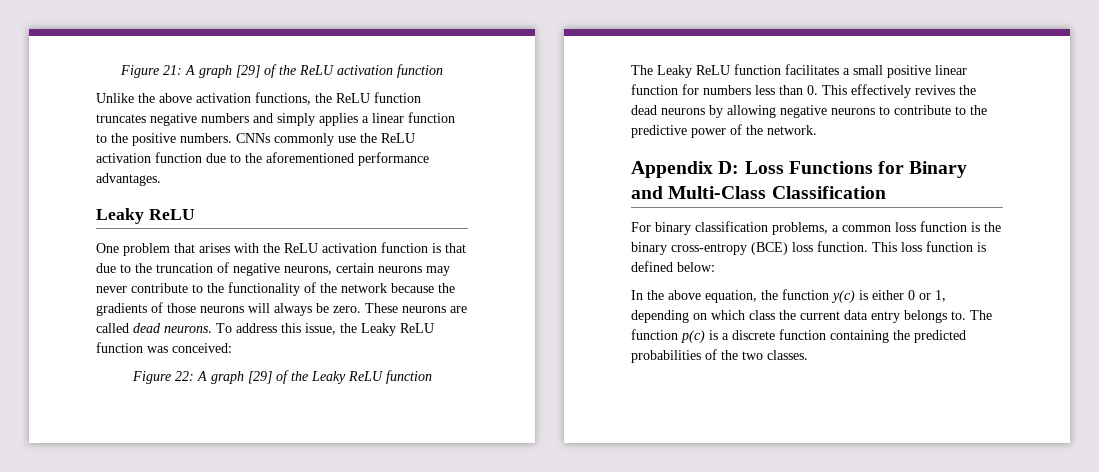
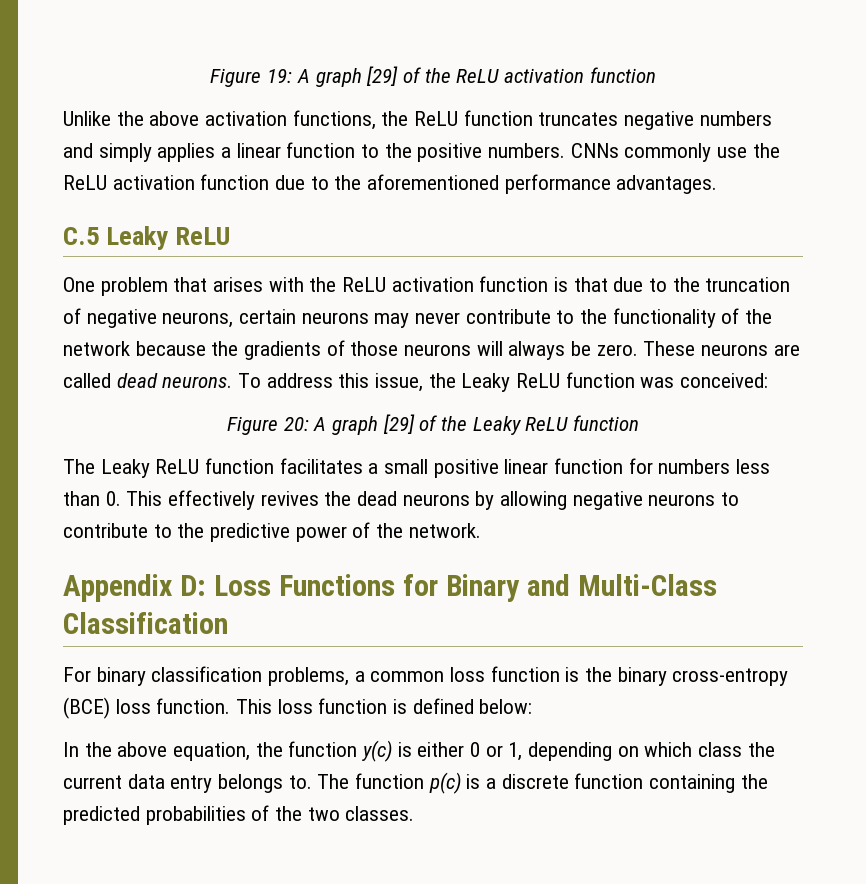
- Figure 21: A graph [29] of the ReLU activation function
+ Figure 19: A graph [29] of the ReLU activation function
  CNNs commonly use the ReLU activation function due to the aforementioned performance advantages.
- Leaky ReLU
+ C.5 Leaky ReLU
- Figure 22: A graph [29] of the Leaky ReLU function
+ Figure 20: A graph [29] of the Leaky ReLU function

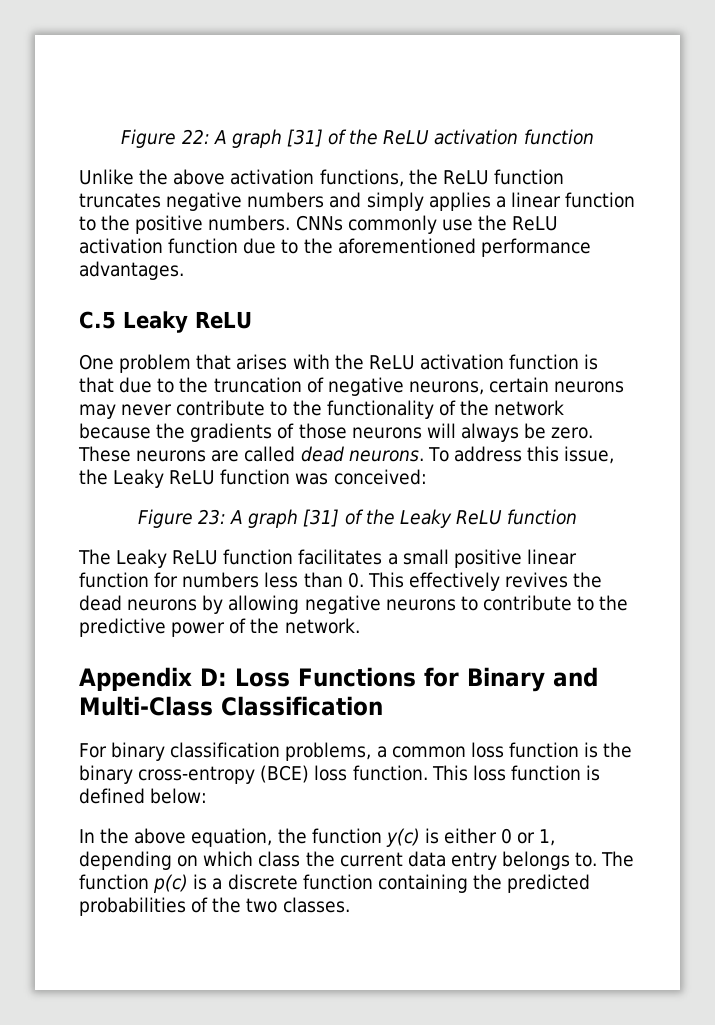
- Figure 19: A graph [29] of the ReLU activation function
+ Figure 22: A graph [31] of the ReLU activation function
- Figure 20: A graph [29] of the Leaky ReLU function
+ Figure 23: A graph [31] of the Leaky ReLU function

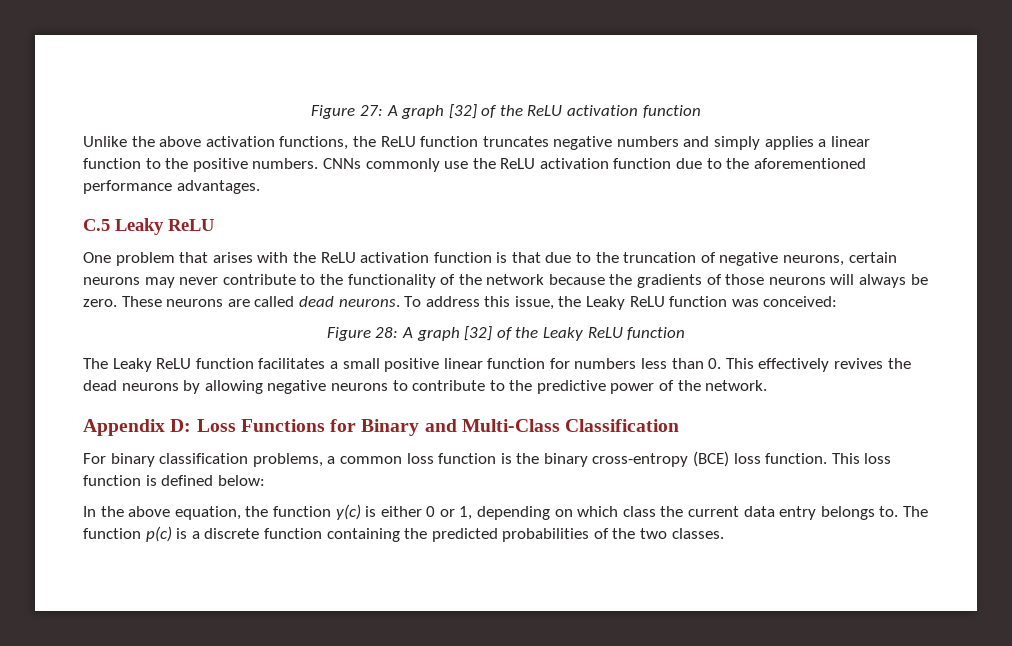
- Figure 22: A graph [31] of the ReLU activation function
+ Figure 27: A graph [32] of the ReLU activation function
- Figure 23: A graph [31] of the Leaky ReLU function
+ Figure 28: A graph [32] of the Leaky ReLU function

